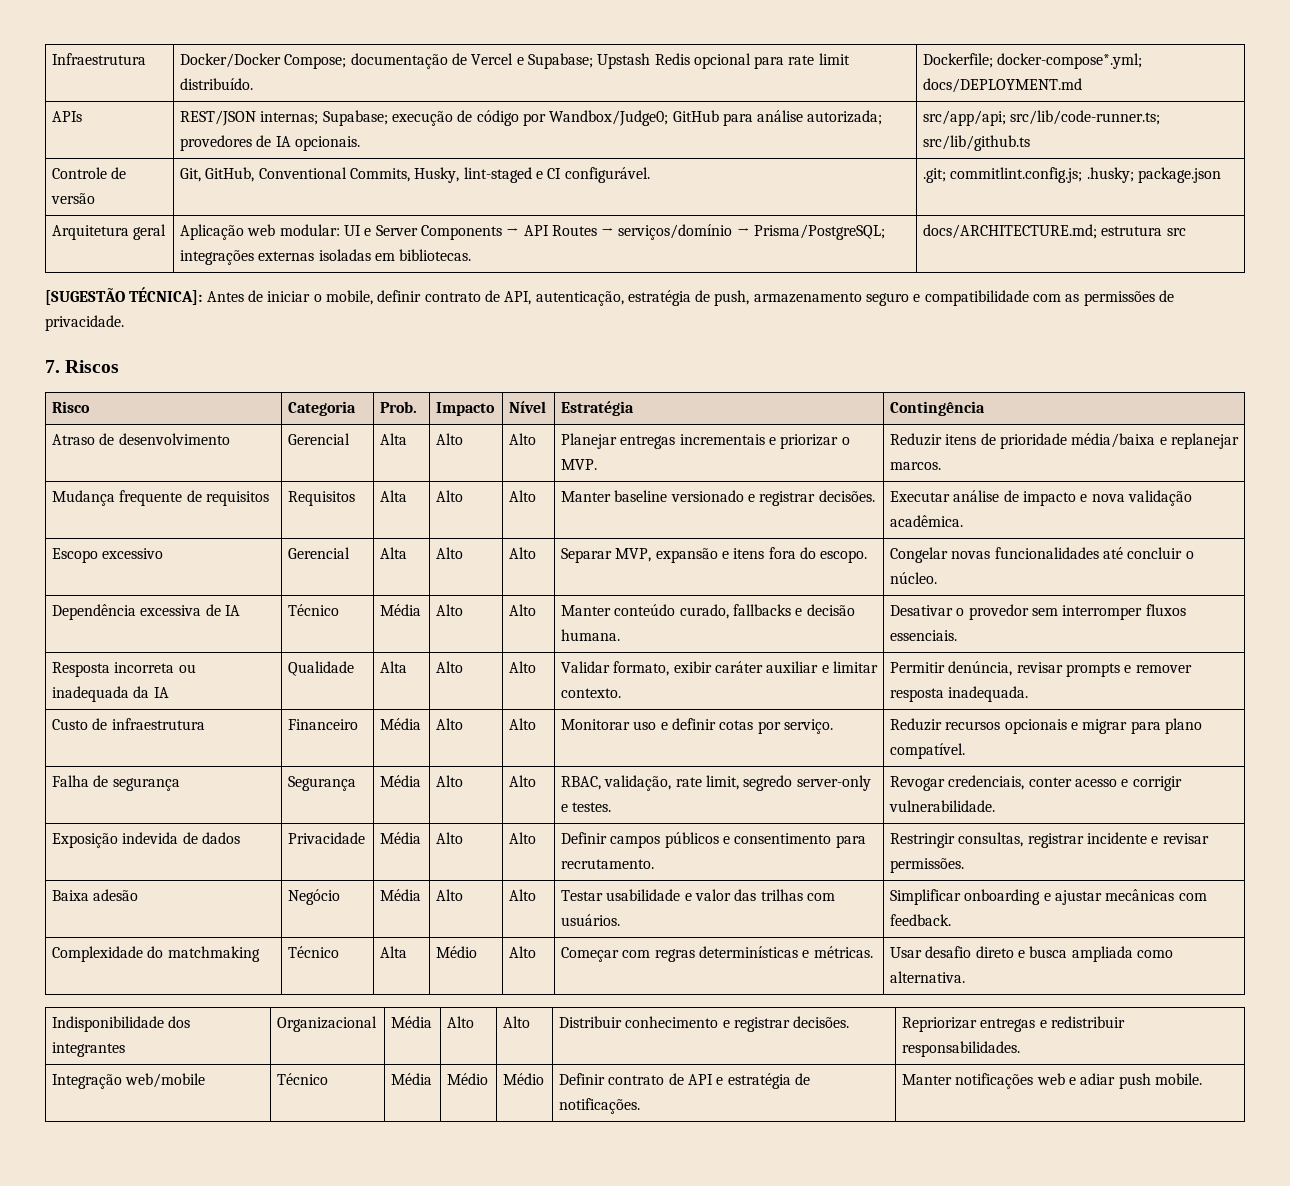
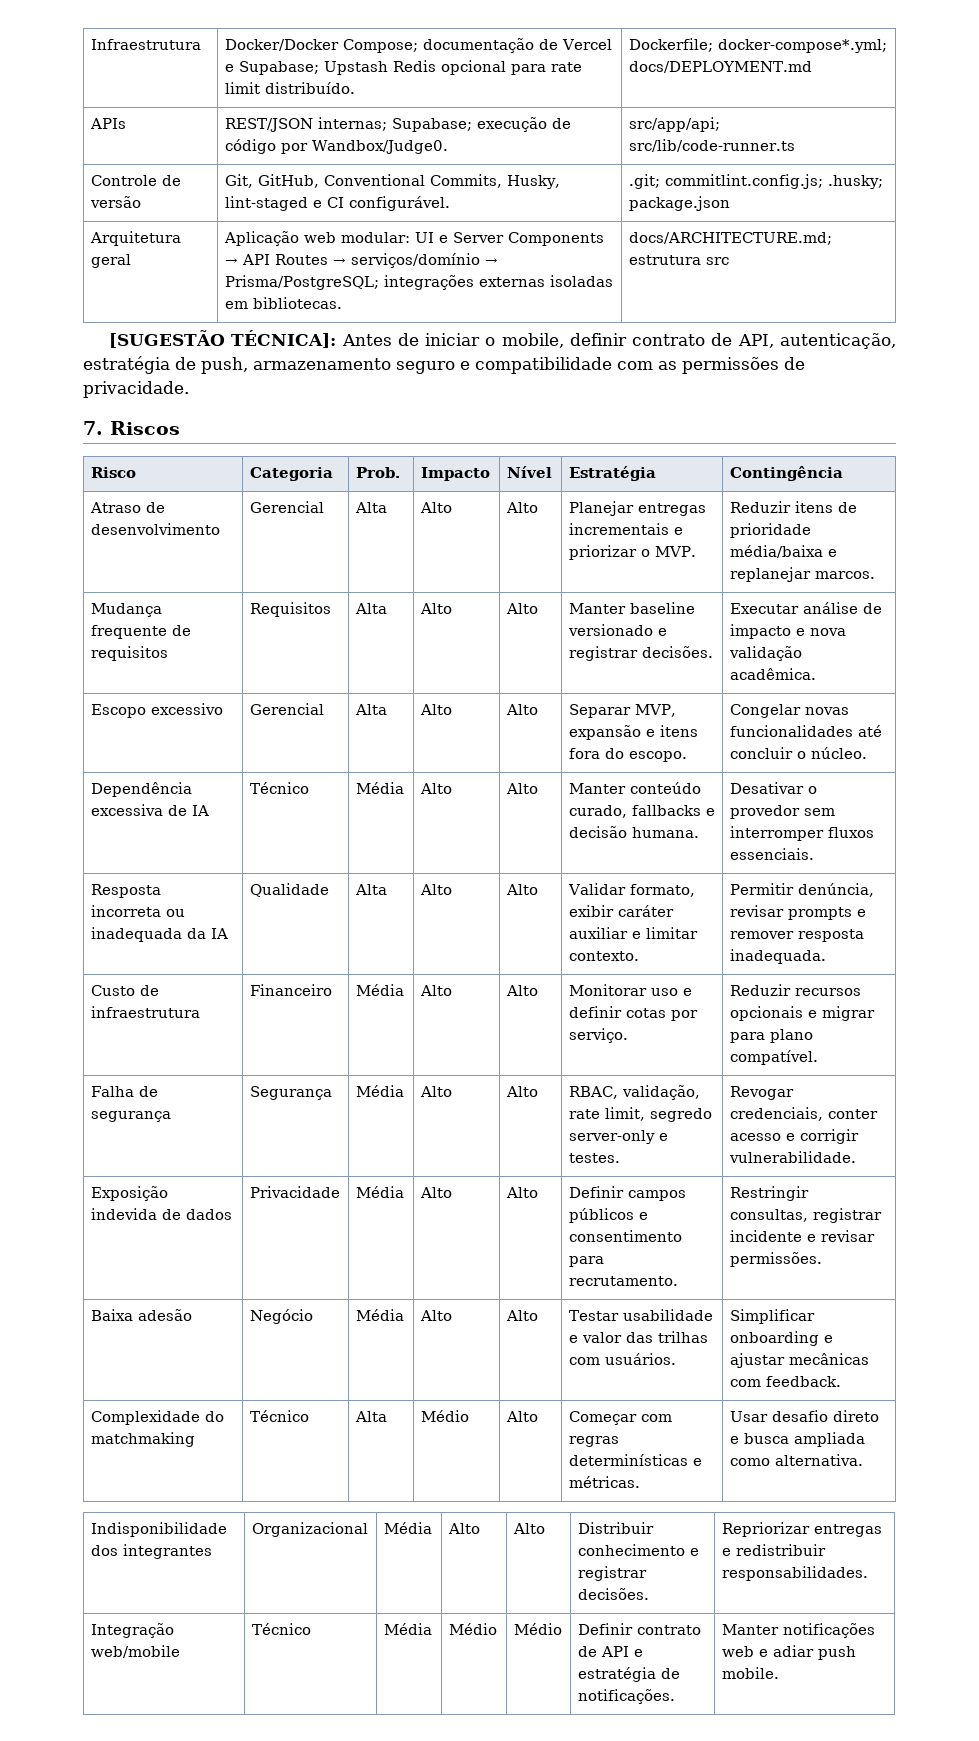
- APIs | REST/JSON internas; Supabase; execução de código por Wandbox/Judge0; GitHub para análise autorizada; provedores de IA opcionais. | src/app/api; src/lib/code-runner.ts; src/lib/github.ts
+ APIs | REST/JSON internas; Supabase; execução de código por Wandbox/Judge0. | src/app/api; src/lib/code-runner.ts

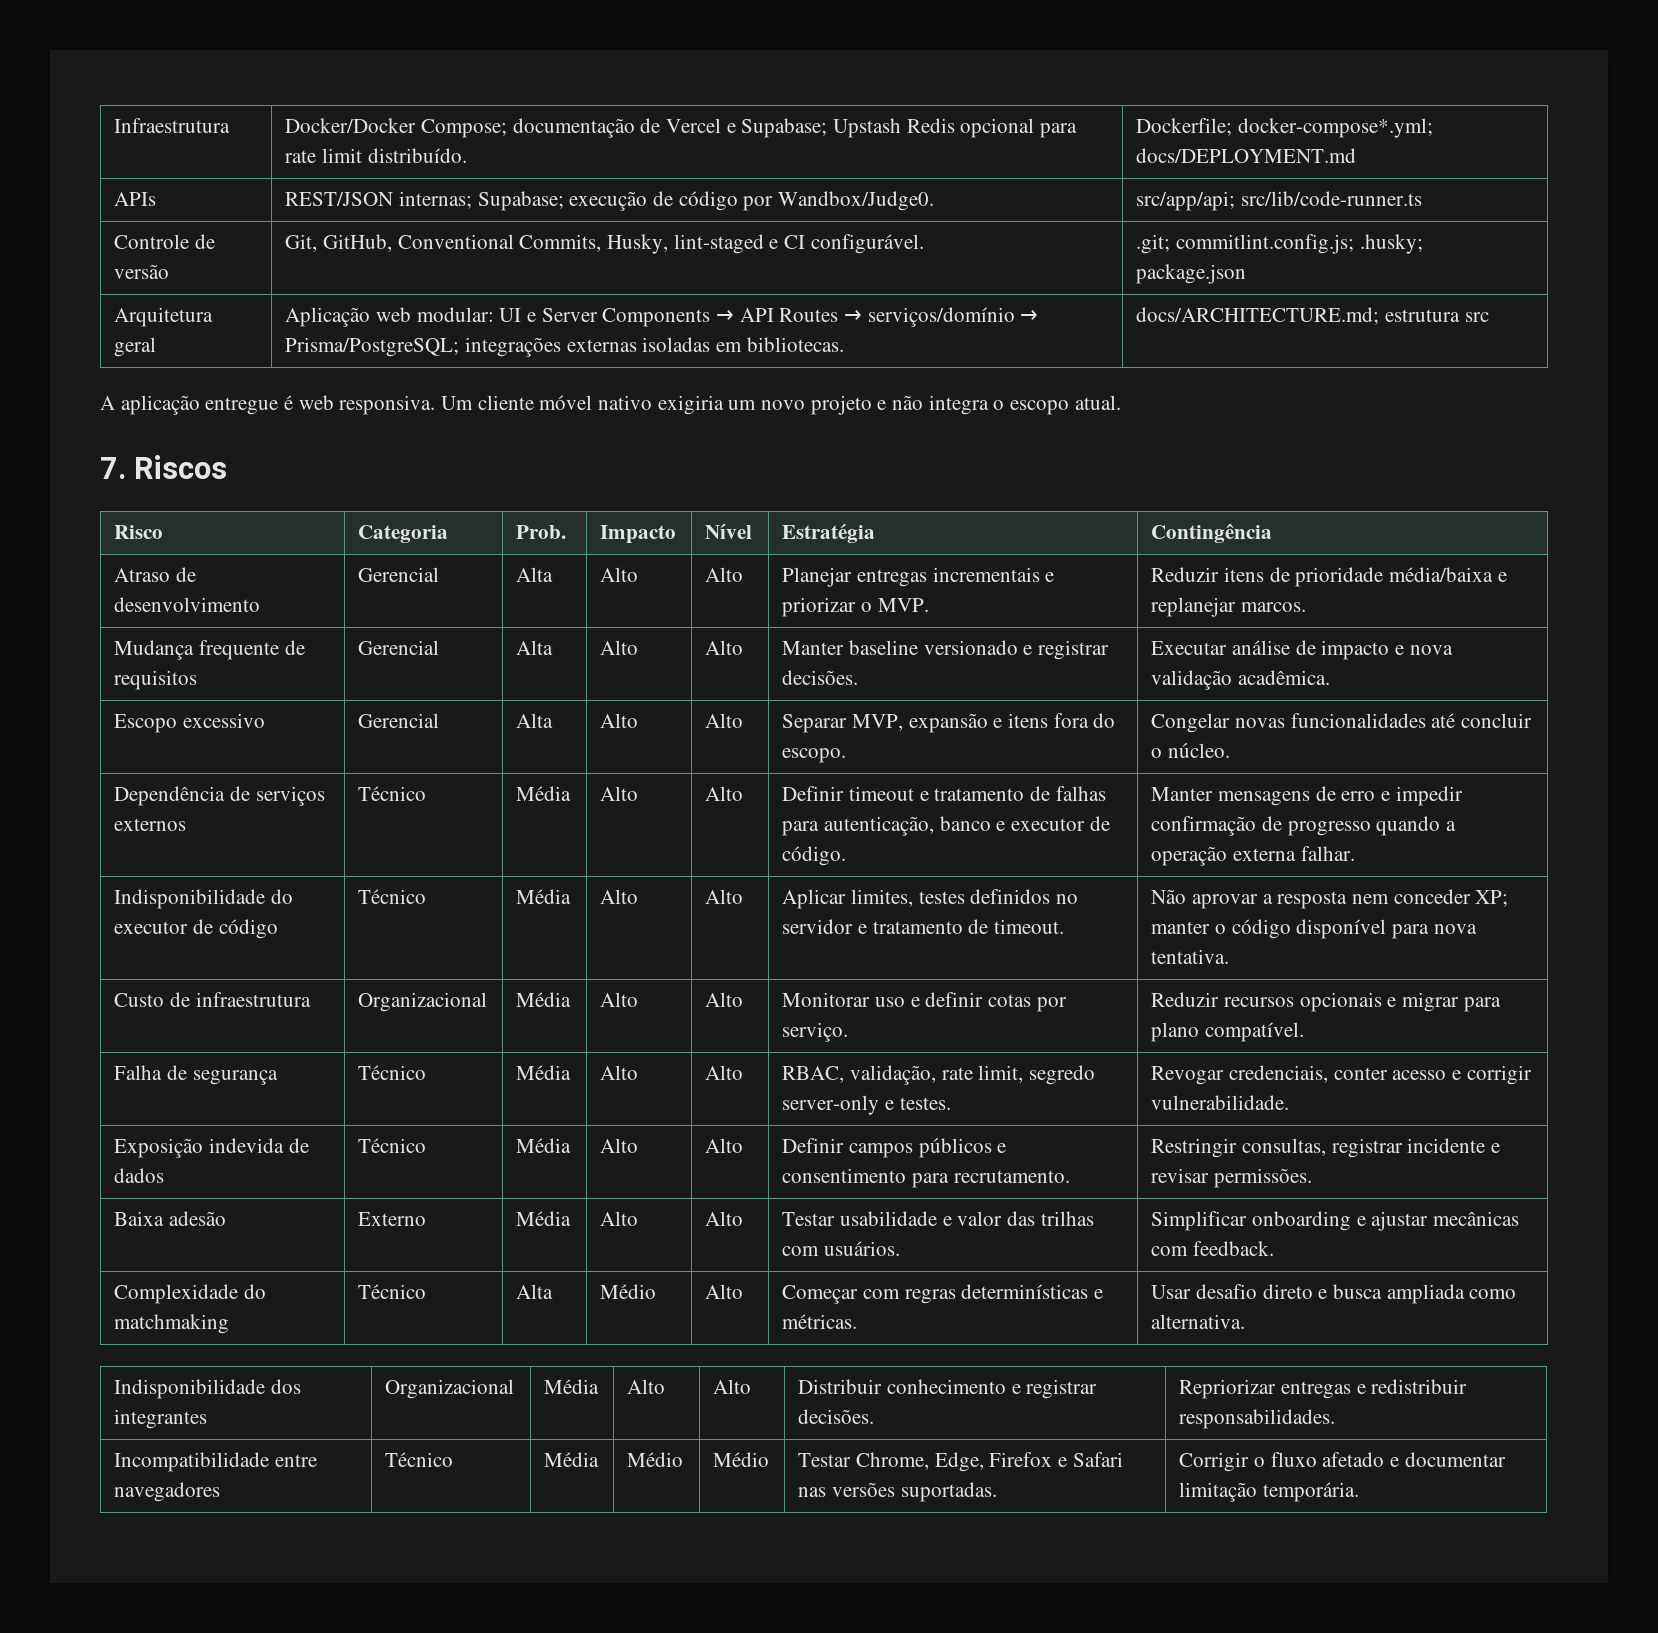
- [SUGESTÃO TÉCNICA]: Antes de iniciar o mobile, definir contrato de API, autenticação, estratégia de push, armazenamento seguro e compatibilidade com as permissões de privacidade.
+ A aplicação entregue é web responsiva. Um cliente móvel nativo exigiria um novo projeto e não integra o escopo atual.
- Mudança frequente de requisitos | Requisitos | Alta | Alto | Alto | Manter baseline versionado e registrar decisões. | Executar análise de impacto e nova validação acadêmica.
+ Mudança frequente de requisitos | Gerencial | Alta | Alto | Alto | Manter baseline versionado e registrar decisões. | Executar análise de impacto e nova validação acadêmica.
- Dependência excessiva de IA | Técnico | Média | Alto | Alto | Manter conteúdo curado, fallbacks e decisão humana. | Desativar o provedor sem interromper fluxos essenciais.
- Resposta incorreta ou inadequada da IA | Qualidade | Alta | Alto | Alto | Validar formato, exibir caráter auxiliar e limitar contexto. | Permitir denúncia, revisar prompts e remover resposta inadequada.
+ Dependência de serviços externos | Técnico | Média | Alto | Alto | Definir timeout e tratamento de falhas para autenticação, banco e executor de código. | Manter mensagens de erro e impedir confirmação de progresso quando a operação externa falhar.
+ Indisponibilidade do executor de código | Técnico | Média | Alto | Alto | Aplicar limites, testes definidos no servidor e tratamento de timeout. | Não aprovar a resposta nem conceder XP; manter o código disponível para nova tentativa.
- Custo de infraestrutura | Financeiro | Média | Alto | Alto | Monitorar uso e definir cotas por serviço. | Reduzir recursos opcionais e migrar para plano compatível.
+ Custo de infraestrutura | Organizacional | Média | Alto | Alto | Monitorar uso e definir cotas por serviço. | Reduzir recursos opcionais e migrar para plano compatível.
- Falha de segurança | Segurança | Média | Alto | Alto | RBAC, validação, rate limit, segredo server-only e testes. | Revogar credenciais, conter acesso e corrigir vulnerabilidade.
+ Falha de segurança | Técnico | Média | Alto | Alto | RBAC, validação, rate limit, segredo server-only e testes. | Revogar credenciais, conter acesso e corrigir vulnerabilidade.
- Exposição indevida de dados | Privacidade | Média | Alto | Alto | Definir campos públicos e consentimento para recrutamento. | Restringir consultas, registrar incidente e revisar permissões.
+ Exposição indevida de dados | Técnico | Média | Alto | Alto | Definir campos públicos e consentimento para recrutamento. | Restringir consultas, registrar incidente e revisar permissões.
- Baixa adesão | Negócio | Média | Alto | Alto | Testar usabilidade e valor das trilhas com usuários. | Simplificar onboarding e ajustar mecânicas com feedback.
+ Baixa adesão | Externo | Média | Alto | Alto | Testar usabilidade e valor das trilhas com usuários. | Simplificar onboarding e ajustar mecânicas com feedback.
- Integração web/mobile | Técnico | Média | Médio | Médio | Definir contrato de API e estratégia de notificações. | Manter notificações web e adiar push mobile.
+ Incompatibilidade entre navegadores | Técnico | Média | Médio | Médio | Testar Chrome, Edge, Firefox e Safari nas versões suportadas. | Corrigir o fluxo afetado e documentar limitação temporária.

